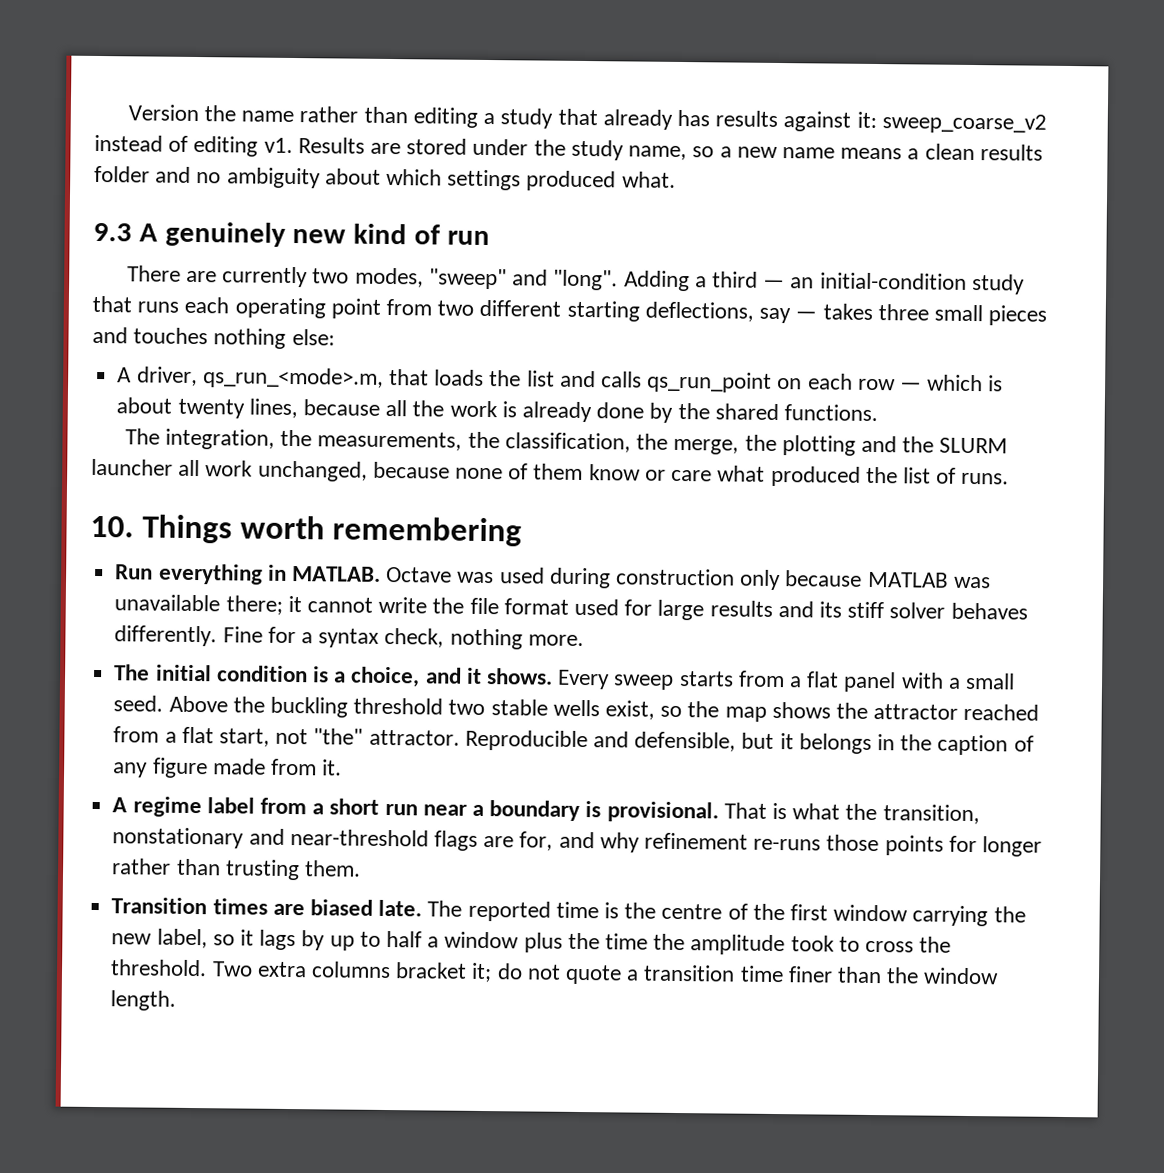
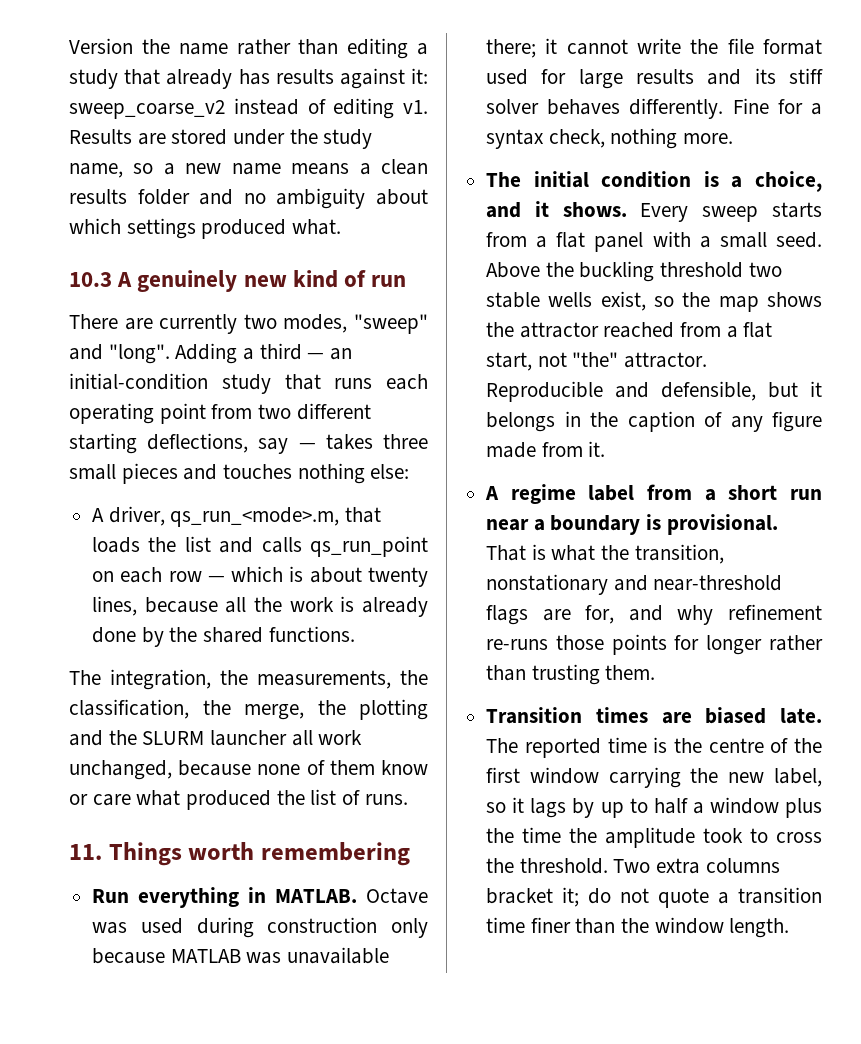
- 9.3 A genuinely new kind of run
+ 10.3 A genuinely new kind of run
- 10. Things worth remembering
+ 11. Things worth remembering

